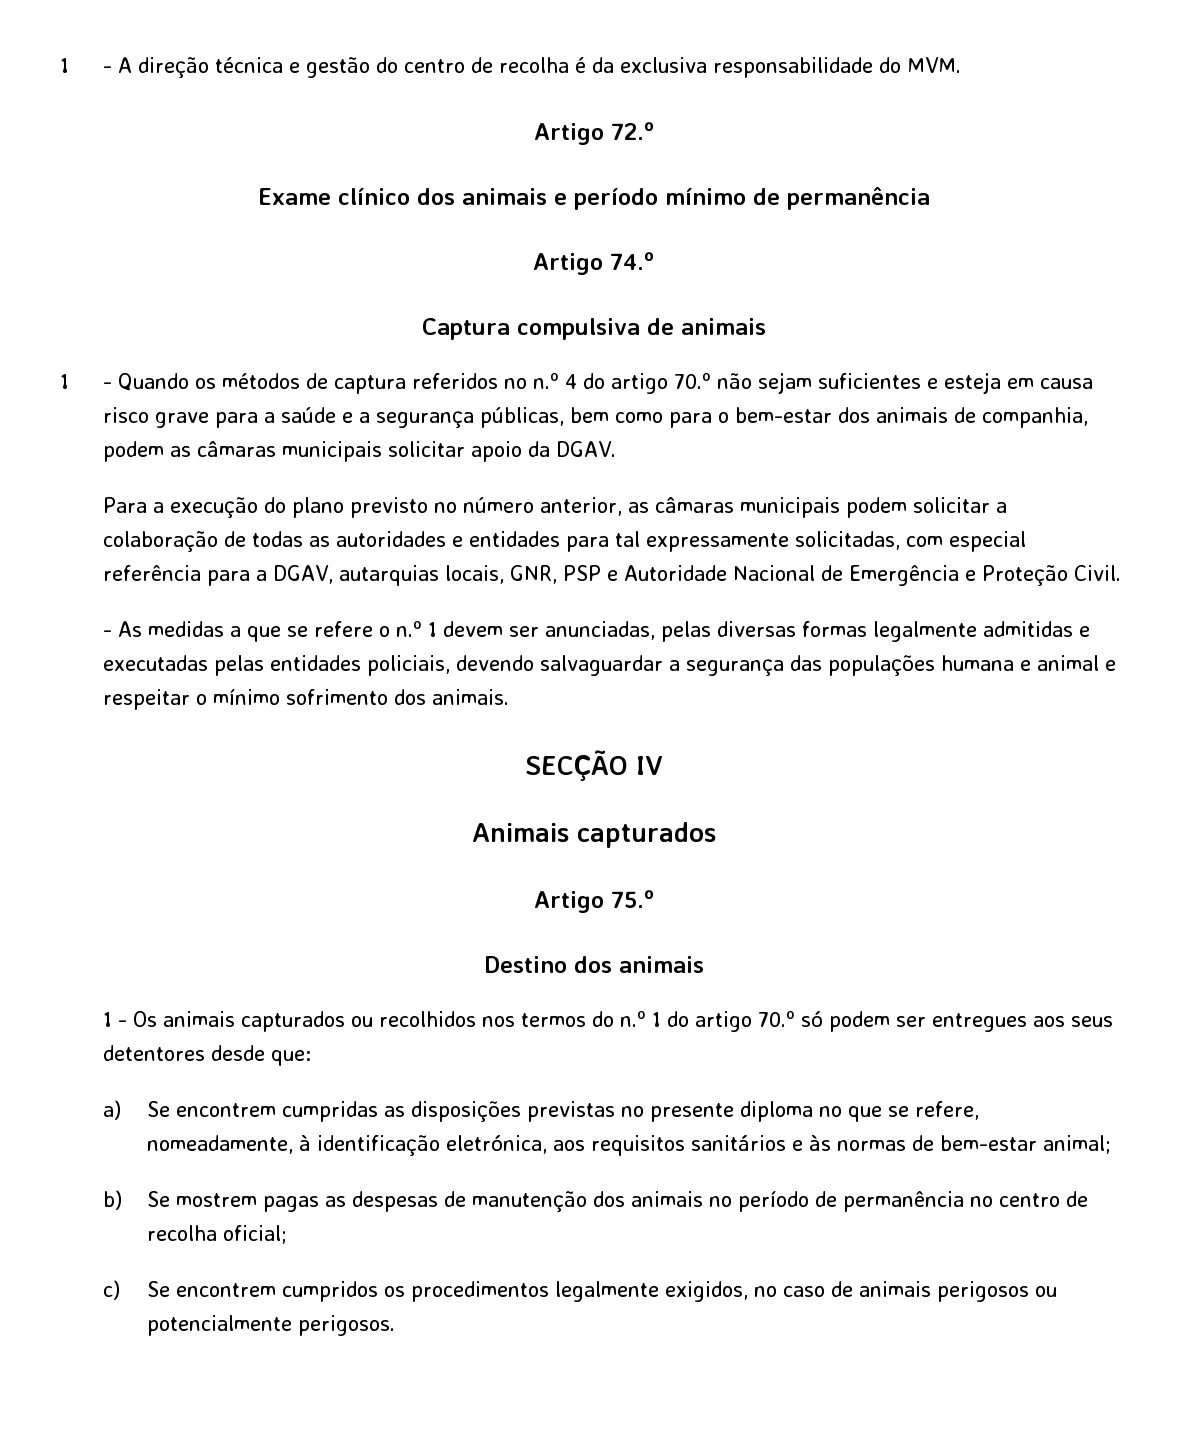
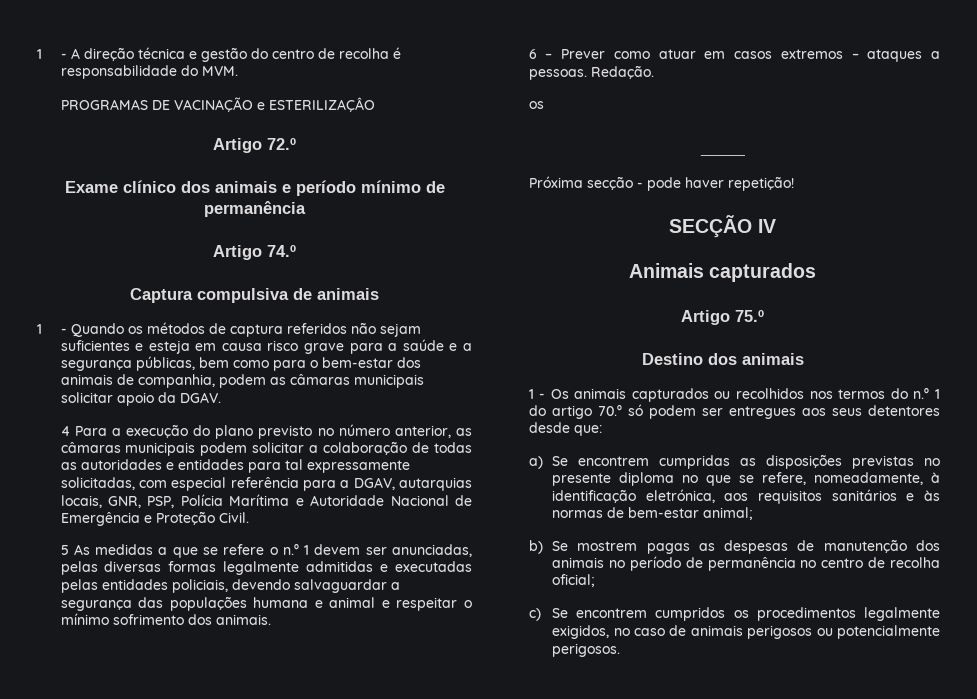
- 1 - A direção técnica e gestão do centro de recolha é da exclusiva responsabilidade do MVM.
+ 1 - A direção técnica e gestão do centro de recolha é responsabilidade do MVM.
+ PROGRAMAS DE VACINAÇÃO e ESTERILIZAÇÂO
- 1 - Quando os métodos de captura referidos no n.º 4 do artigo 70.º não sejam suficientes e esteja em causa risco grave para a saúde e a segurança públicas, bem como para o bem-estar dos animais de companhia, podem as câmaras municipais solicitar apoio da DGAV.
+ 1 - Quando os métodos de captura referidos não sejam suficientes e esteja em causa risco grave para a saúde e a segurança públicas, bem como para o bem-estar dos animais de companhia, podem as câmaras municipais solicitar apoio da DGAV.
- Para a execução do plano previsto no número anterior, as câmaras municipais podem solicitar a colaboração de todas as autoridades e entidades para tal expressamente solicitadas, com especial referência para a DGAV, autarquias locais, GNR, PSP e Autoridade Nacional de Emergência e Proteção Civil.
+ 4 Para a execução do plano previsto no número anterior, as câmaras municipais podem solicitar a colaboração de todas as autoridades e entidades para tal expressamente solicitadas, com especial referência para a DGAV, autarquias locais, GNR, PSP, Polícia Marítima e Autoridade Nacional de Emergência e Proteção Civil.
- - As medidas a que se refere o n.º 1 devem ser anunciadas, pelas diversas formas legalmente admitidas e executadas pelas entidades policiais, devendo salvaguardar a segurança das populações humana e animal e respeitar o mínimo sofrimento dos animais.
+ 5 As medidas a que se refere o n.º 1 devem ser anunciadas, pelas diversas formas legalmente admitidas e executadas pelas entidades policiais, devendo salvaguardar a segurança das populações humana e animal e respeitar o mínimo sofrimento dos animais.
+ 6 – Prever como atuar em casos extremos – ataques a pessoas. Redação.
+ os
+ ____
+ Próxima secção - pode haver repetição!

